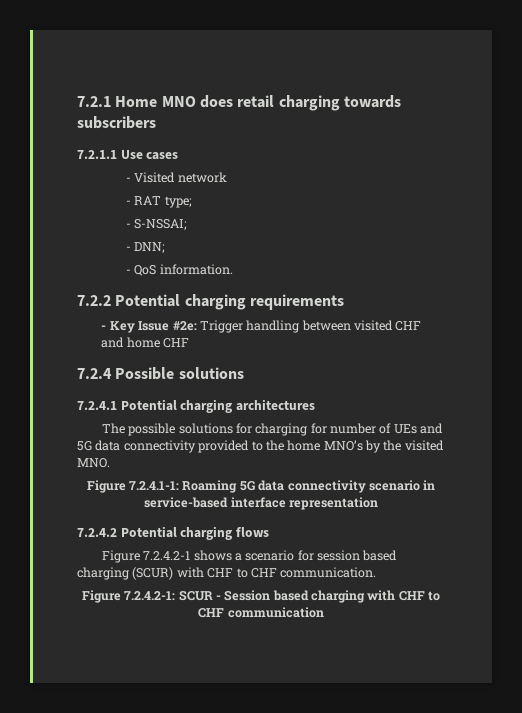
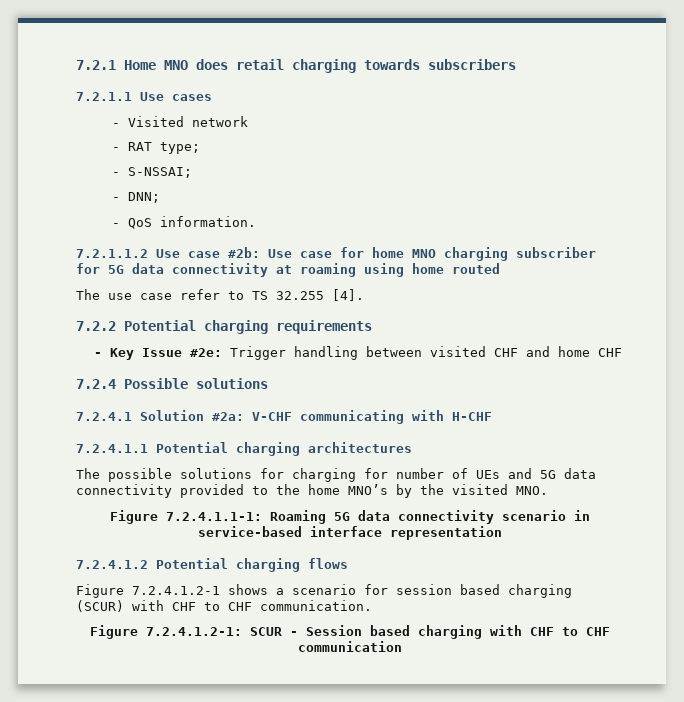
+ 7.2.1.1.2 Use case #2b: Use case for home MNO charging subscriber for 5G data connectivity at roaming using home routed
+ The use case refer to TS 32.255 [4].
- 7.2.4.1 Potential charging architectures
+ 7.2.4.1 Solution #2a: V-CHF communicating with H-CHF
+ 7.2.4.1.1 Potential charging architectures
- Figure 7.2.4.1-1: Roaming 5G data connectivity scenario in service-based interface representation
+ Figure 7.2.4.1.1-1: Roaming 5G data connectivity scenario in service-based interface representation
- 7.2.4.2 Potential charging flows
+ 7.2.4.1.2 Potential charging flows
- Figure 7.2.4.2-1 shows a scenario for session based charging (SCUR) with CHF to CHF communication.
+ Figure 7.2.4.1.2-1 shows a scenario for session based charging (SCUR) with CHF to CHF communication.
- Figure 7.2.4.2-1: SCUR - Session based charging with CHF to CHF communication
+ Figure 7.2.4.1.2-1: SCUR - Session based charging with CHF to CHF communication

